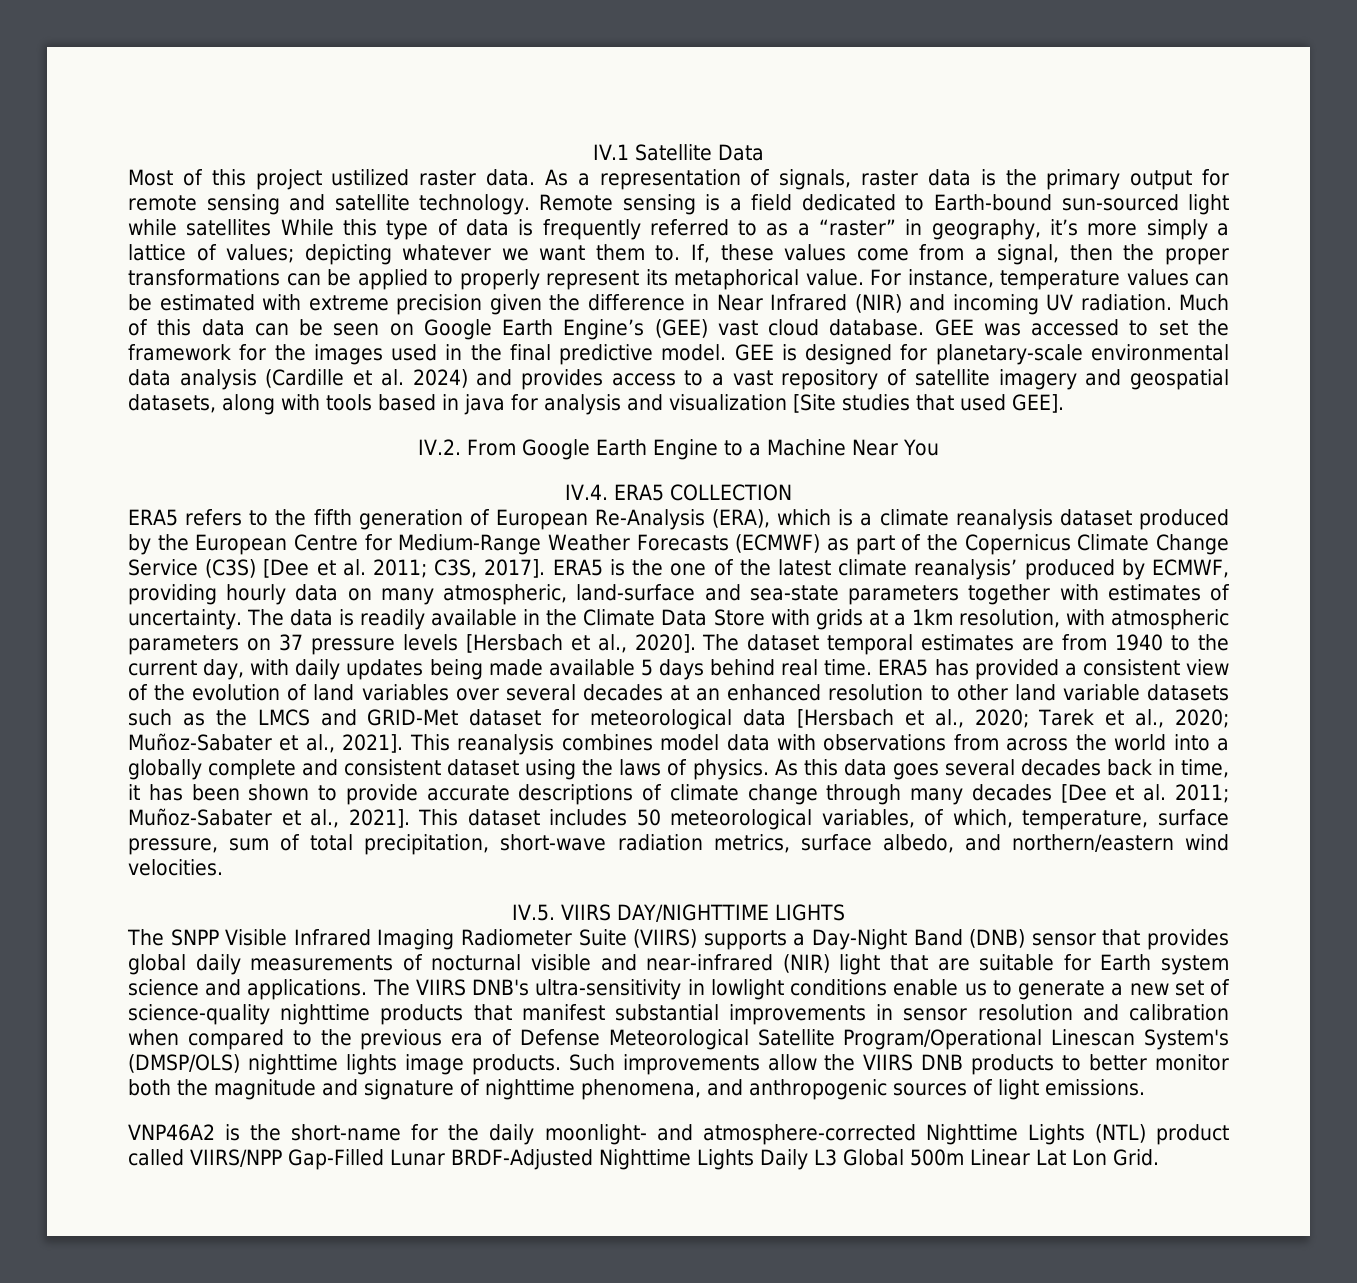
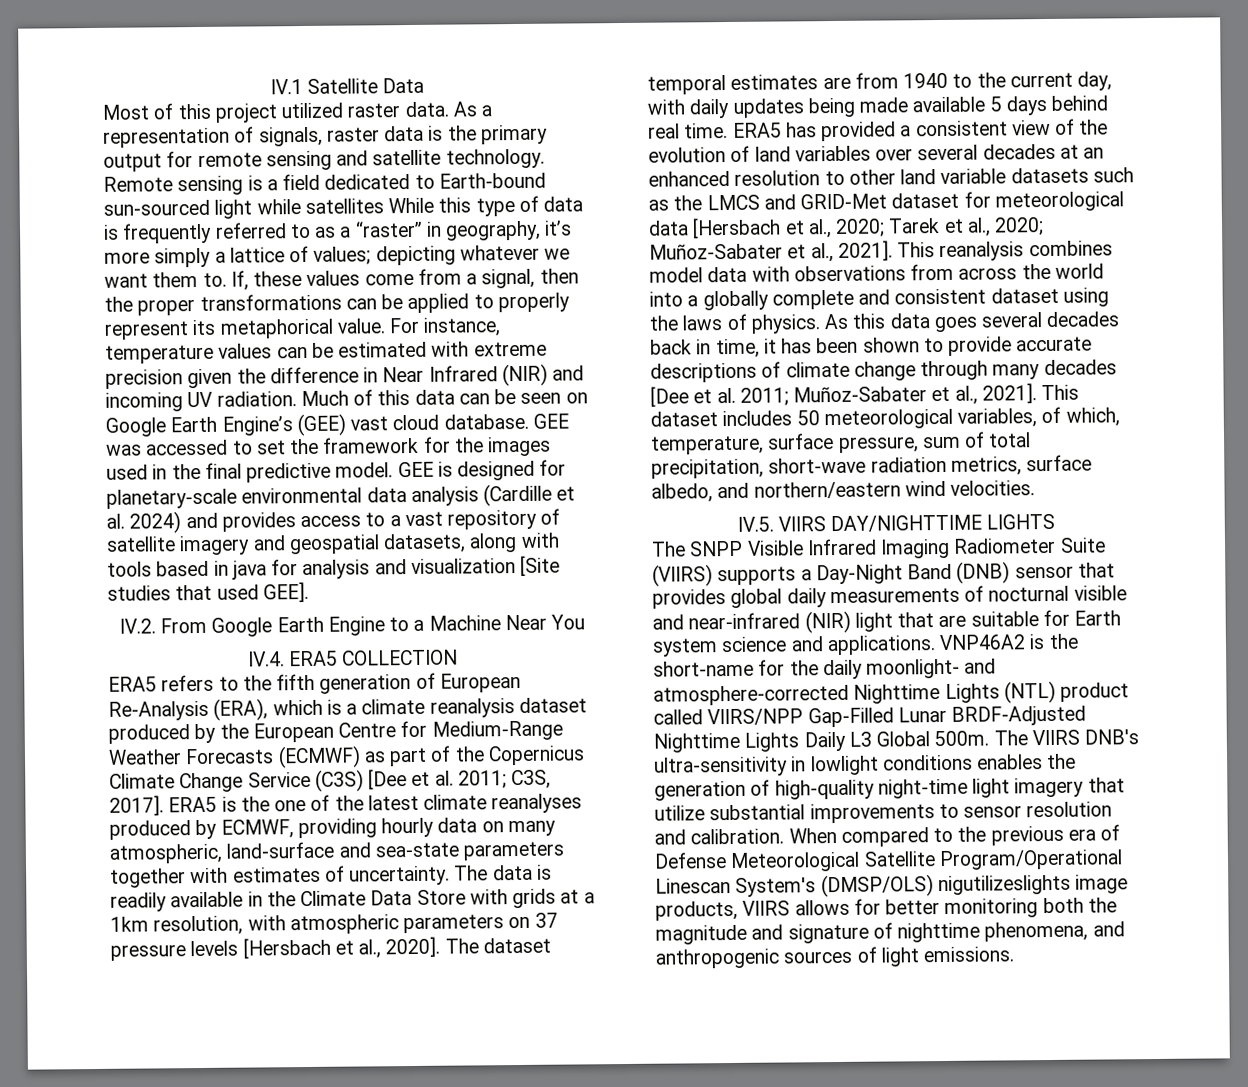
- Most of this project ustilized raster data.
+ Most of this project utilized raster data.
- ERA5 is the one of the latest climate reanalysis’ produced by ECMWF, providing hourly data on many atmospheric, land-surface and sea-state parameters together with estimates of uncertainty.
+ ERA5 is the one of the latest climate reanalyses produced by ECMWF, providing hourly data on many atmospheric, land-surface and sea-state parameters together with estimates of uncertainty.
- The SNPP Visible Infrared Imaging Radiometer Suite (VIIRS) supports a Day-Night Band (DNB) sensor that provides global daily measurements of nocturnal visible and near-infrared (NIR) light that are suitable for Earth system science and applications. The VIIRS DNB's ultra-sensitivity in lowlight conditions enable us to generate a new set of science-quality nighttime products that manifest substantial improvements in sensor resolution and calibration when compared to the previous era of Defense Meteorological Satellite Program/Operational Linescan System's (DMSP/OLS) nighttime lights image products. Such improvements allow the VIIRS DNB products to better monitor both the magnitude and signature of nighttime phenomena, and anthropogenic sources of light emissions.
- VNP46A2 is the short-name for the daily moonlight- and atmosphere-corrected Nighttime Lights (NTL) product called VIIRS/NPP Gap-Filled Lunar BRDF-Adjusted Nighttime Lights Daily L3 Global 500m Linear Lat Lon Grid.
+ The SNPP Visible Infrared Imaging Radiometer Suite (VIIRS) supports a Day-Night Band (DNB) sensor that provides global daily measurements of nocturnal visible and near-infrared (NIR) light that are suitable for Earth system science and applications. VNP46A2 is the short-name for the daily moonlight- and atmosphere-corrected Nighttime Lights (NTL) product called VIIRS/NPP Gap-Filled Lunar BRDF-Adjusted Nighttime Lights Daily L3 Global 500m. The VIIRS DNB's ultra-sensitivity in lowlight conditions enables the generation of high-quality night-time light imagery that utilize substantial improvements to sensor resolution and calibration. When compared to the previous era of Defense Meteorological Satellite Program/Operational Linescan System's (DMSP/OLS) nigutilizeslights image products, VIIRS allows for better monitoring both the magnitude and signature of nighttime phenomena, and anthropogenic sources of light emissions.

